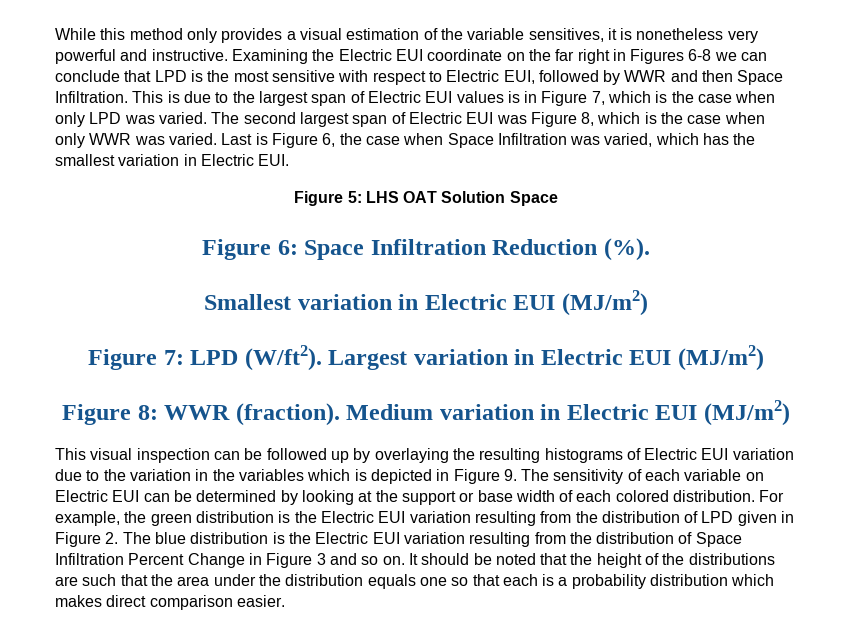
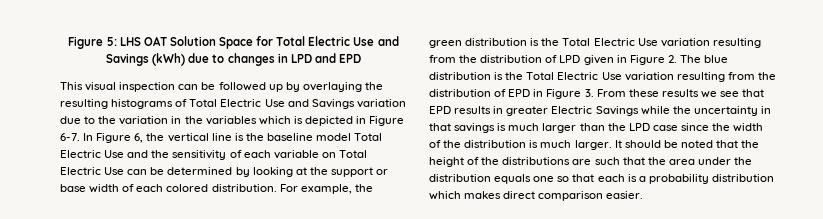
- While this method only provides a visual estimation of the variable sensitives, it is nonetheless very powerful and instructive. Examining the Electric EUI coordinate on the far right in Figures 6-8 we can conclude that LPD is the most sensitive with respect to Electric EUI, followed by WWR and then Space Infiltration. This is due to the largest span of Electric EUI values is in Figure 7, which is the case when only LPD was varied. The second largest span of Electric EUI was Figure 8, which is the case when only WWR was varied. Last is Figure 6, the case when Space Infiltration was varied, which has the smallest variation in Electric EUI.
- Figure 5: LHS OAT Solution Space
- Figure 6: Space Infiltration Reduction (%).
- Smallest variation in Electric EUI (MJ/m2)
- Figure 7: LPD (W/ft2). Largest variation in Electric EUI (MJ/m2)
- Figure 8: WWR (fraction). Medium variation in Electric EUI (MJ/m2)
+ Figure 5: LHS OAT Solution Space for Total Electric Use and Savings (kWh) due to changes in LPD and EPD
- This visual inspection can be followed up by overlaying the resulting histograms of Electric EUI variation due to the variation in the variables which is depicted in Figure 9. The sensitivity of each variable on Electric EUI can be determined by looking at the support or base width of each colored distribution.
+ This visual inspection can be followed up by overlaying the resulting histograms of Total Electric Use and Savings variation due to the variation in the variables which is depicted in Figure 6-7. In Figure 6, the vertical line is the baseline model Total Electric Use and the sensitivity of each variable on Total Electric Use can be determined by looking at the support or base width of each colored distribution.
- For example, the green distribution is the Electric EUI variation resulting from the distribution of LPD given in Figure 2. The blue distribution is the Electric EUI variation resulting from the distribution of Space Infiltration Percent Change in Figure 3 and so on.
+ For example, the green distribution is the Total Electric Use variation resulting from the distribution of LPD given in Figure 2. The blue distribution is the Total Electric Use variation resulting from the distribution of EPD in Figure 3. From these results we see that EPD results in greater Electric Savings while the uncertainty in that savings is much larger than the LPD case since the width of the distribution is much larger.

